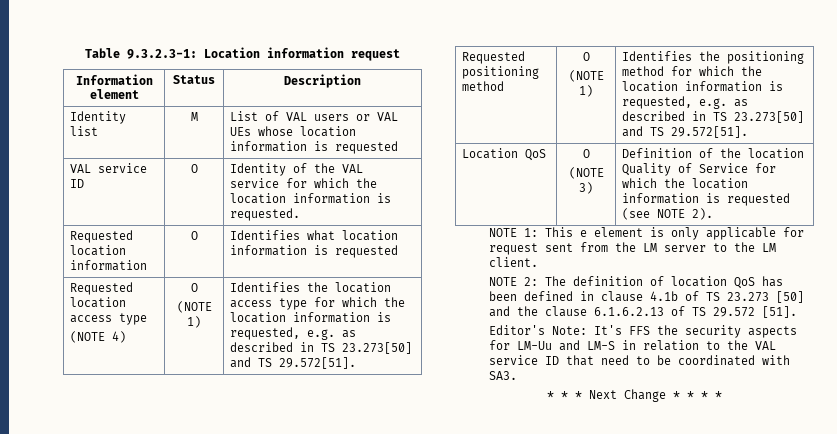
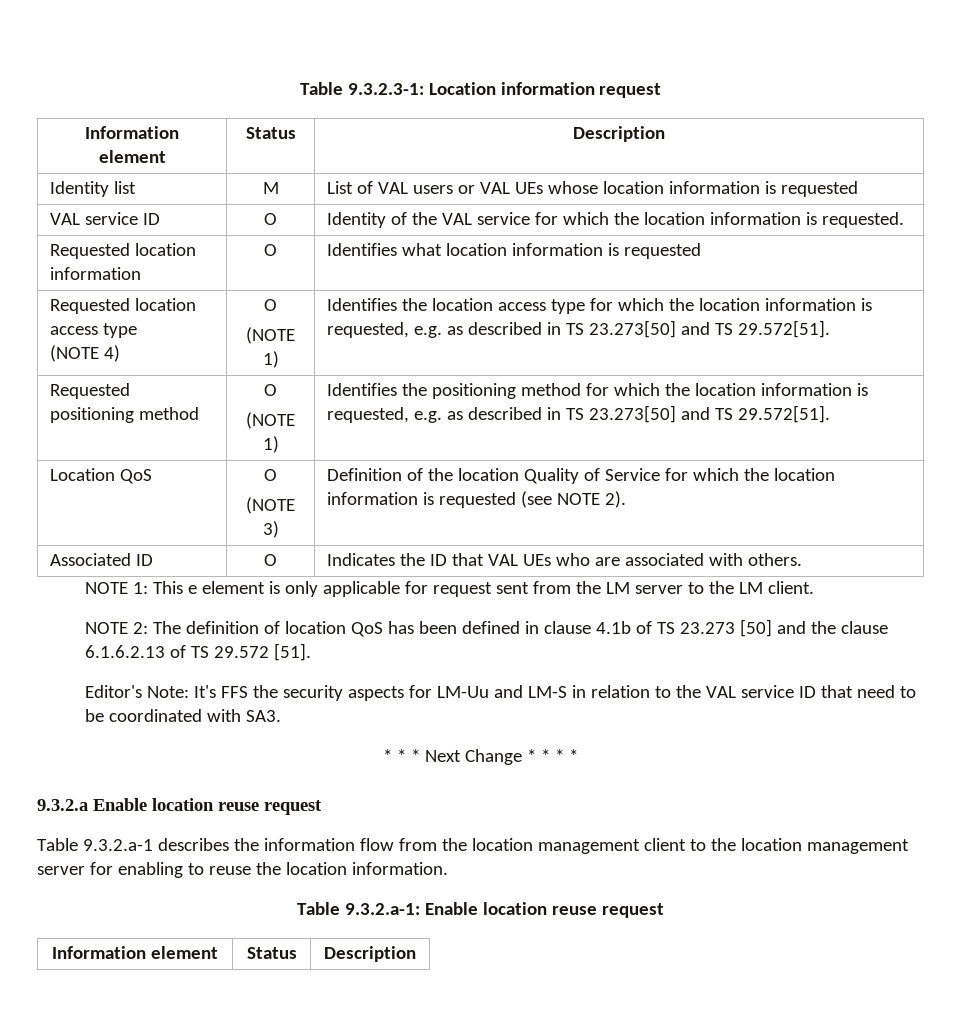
+ Associated ID | O | Indicates the ID that VAL UEs who are associated with others.
+ 9.3.2.a Enable location reuse request
+ Table 9.3.2.a-1 describes the information flow from the location management client to the location management server for enabling to reuse the location information.
+ Table 9.3.2.a-1: Enable location reuse request
+ Information element | Status | Description

